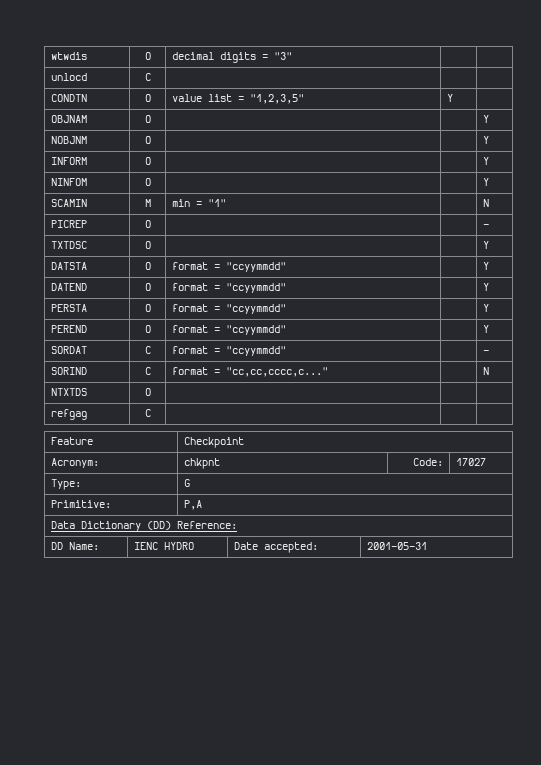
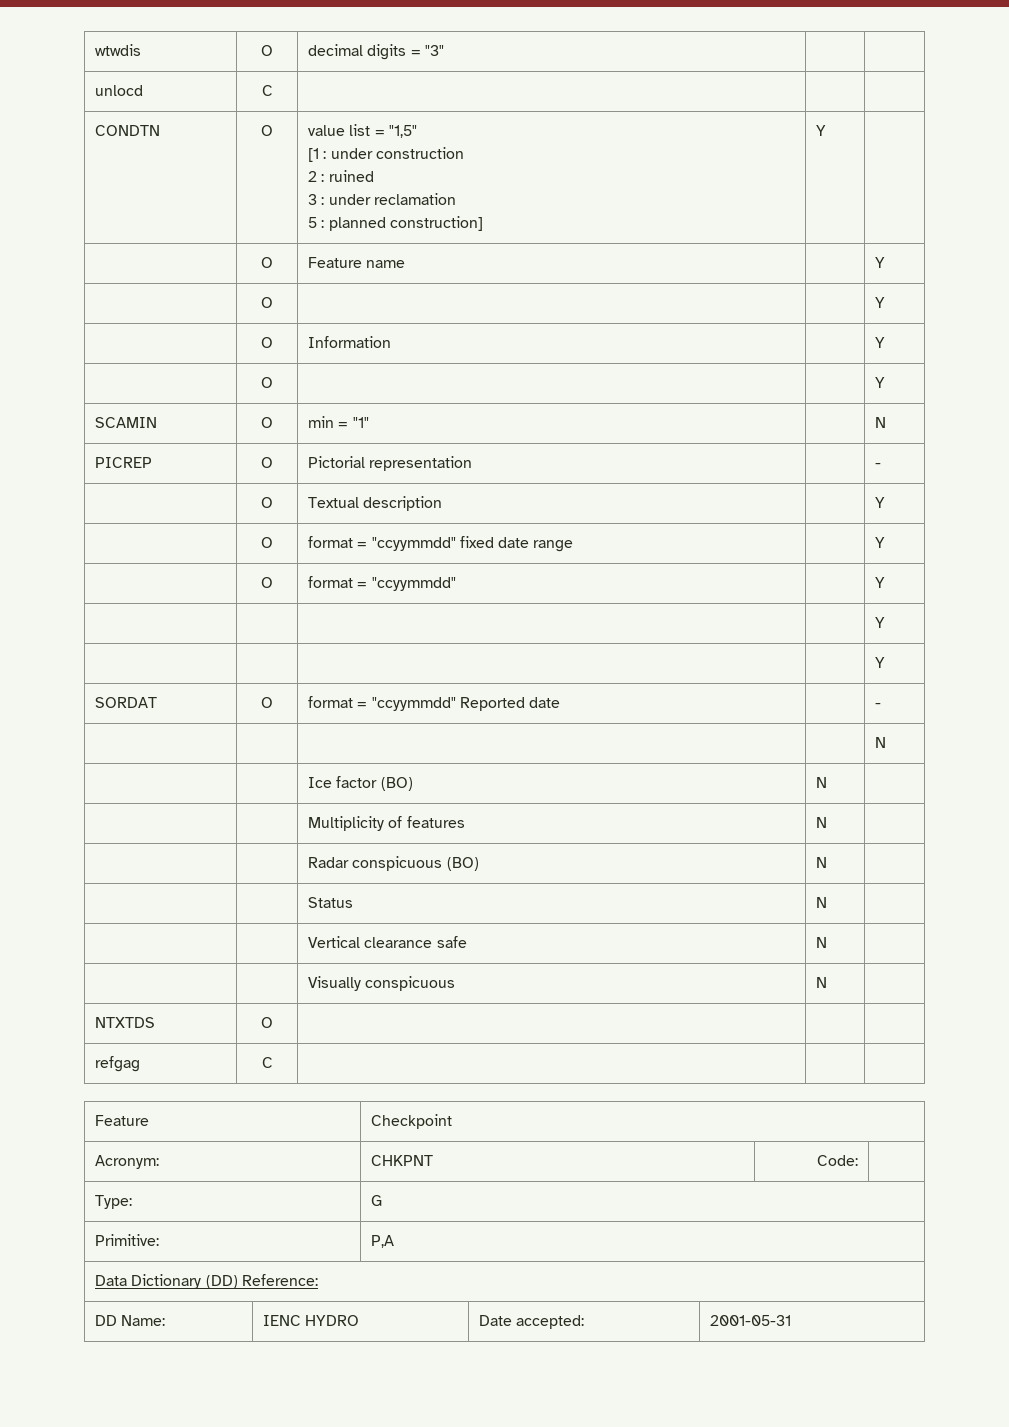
- CONDTN | O | value list = "1,2,3,5" | Y |
- OBJNAM | O | | | Y
- NOBJNM | O | | | Y
- INFORM | O | | | Y
- NINFOM | O | | | Y
+ CONDTN | O | value list = "1,5"
+ [1 : under construction
+ 2 : ruined
+ 3 : under reclamation
+ 5 : planned construction] | Y |
+ | O | Feature name | | Y
+ | O | | | Y
+ | O | Information | | Y
+ | O | | | Y
- SCAMIN | M | min = "1" | | N
+ SCAMIN | O | min = "1" | | N
- PICREP | O | | | -
- TXTDSC | O | | | Y
- DATSTA | O | format = "ccyymmdd" | | Y
- DATEND | O | format = "ccyymmdd" | | Y
- PERSTA | O | format = "ccyymmdd" | | Y
- PEREND | O | format = "ccyymmdd" | | Y
- SORDAT | C | format = "ccyymmdd" | | -
- SORIND | C | format = "cc,cc,cccc,c..." | | N
+ PICREP | O | Pictorial representation | | -
+ | O | Textual description | | Y
+ | O | format = "ccyymmdd" fixed date range | | Y
+ | O | format = "ccyymmdd" | | Y
+ | | | | Y
+ | | | | Y
+ SORDAT | O | format = "ccyymmdd" Reported date | | -
+ | | | | N
+ | | Ice factor (BO) | N |
+ | | Multiplicity of features | N |
+ | | Radar conspicuous (BO) | N |
+ | | Status | N |
+ | | Vertical clearance safe | N |
+ | | Visually conspicuous | N |
- Acronym: | chkpnt | Code: | 17027
+ Acronym: | CHKPNT | Code: |

